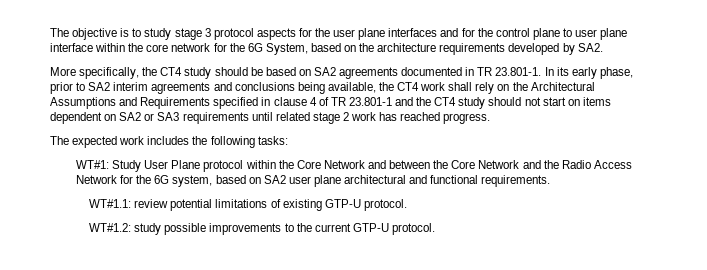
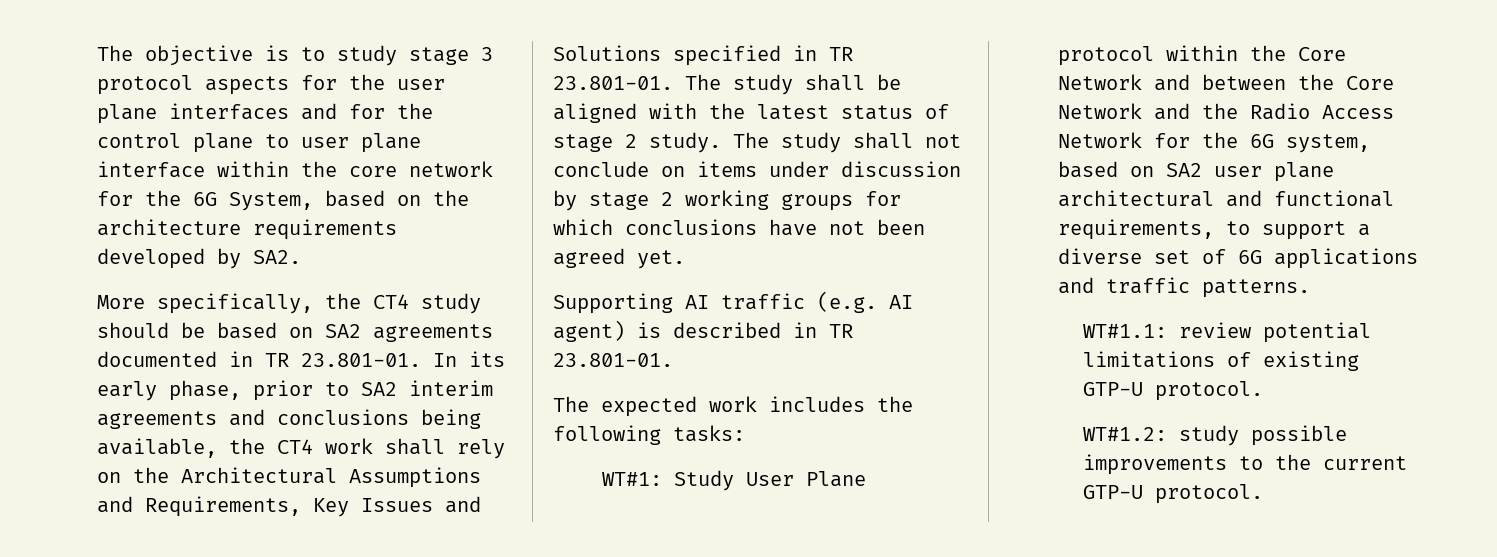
- More specifically, the CT4 study should be based on SA2 agreements documented in TR 23.801-1. In its early phase, prior to SA2 interim agreements and conclusions being available, the CT4 work shall rely on the Architectural Assumptions and Requirements specified in clause 4 of TR 23.801-1 and the CT4 study should not start on items dependent on SA2 or SA3 requirements until related stage 2 work has reached progress.
+ More specifically, the CT4 study should be based on SA2 agreements documented in TR 23.801-01. In its early phase, prior to SA2 interim agreements and conclusions being available, the CT4 work shall rely on the Architectural Assumptions and Requirements, Key Issues and Solutions specified in TR 23.801-01. The study shall be aligned with the latest status of stage 2 study. The study shall not conclude on items under discussion by stage 2 working groups for which conclusions have not been agreed yet.
+ Supporting AI traffic (e.g. AI agent) is described in TR 23.801-01.
- WT#1: Study User Plane protocol within the Core Network and between the Core Network and the Radio Access Network for the 6G system, based on SA2 user plane architectural and functional requirements.
+ WT#1: Study User Plane protocol within the Core Network and between the Core Network and the Radio Access Network for the 6G system, based on SA2 user plane architectural and functional requirements, to support a diverse set of 6G applications and traffic patterns.

